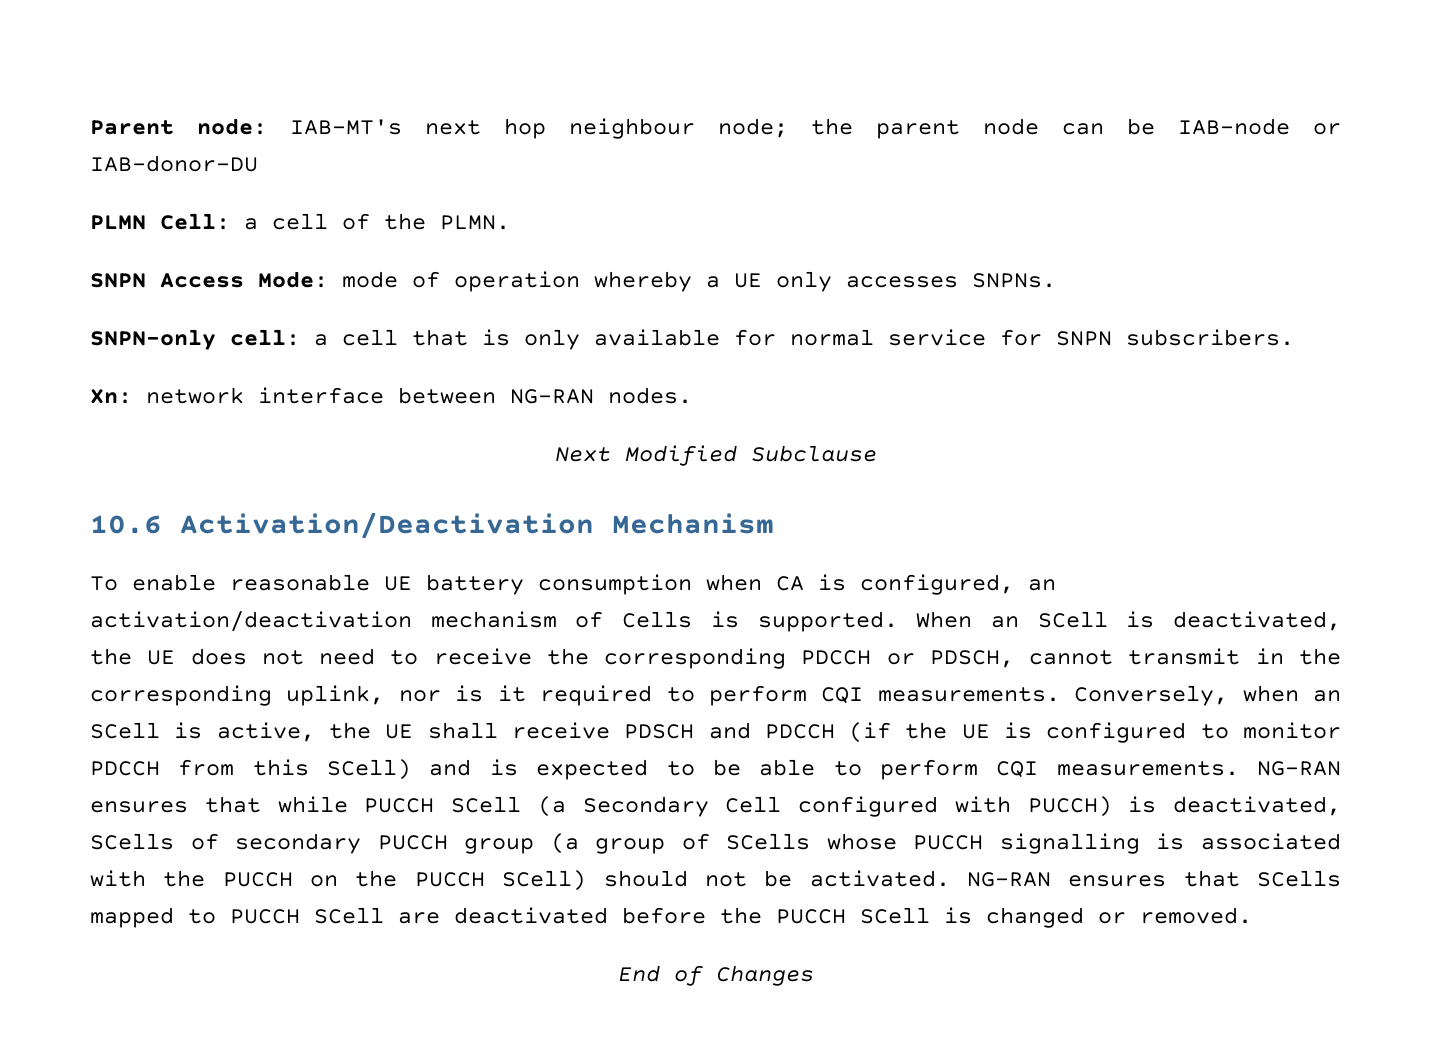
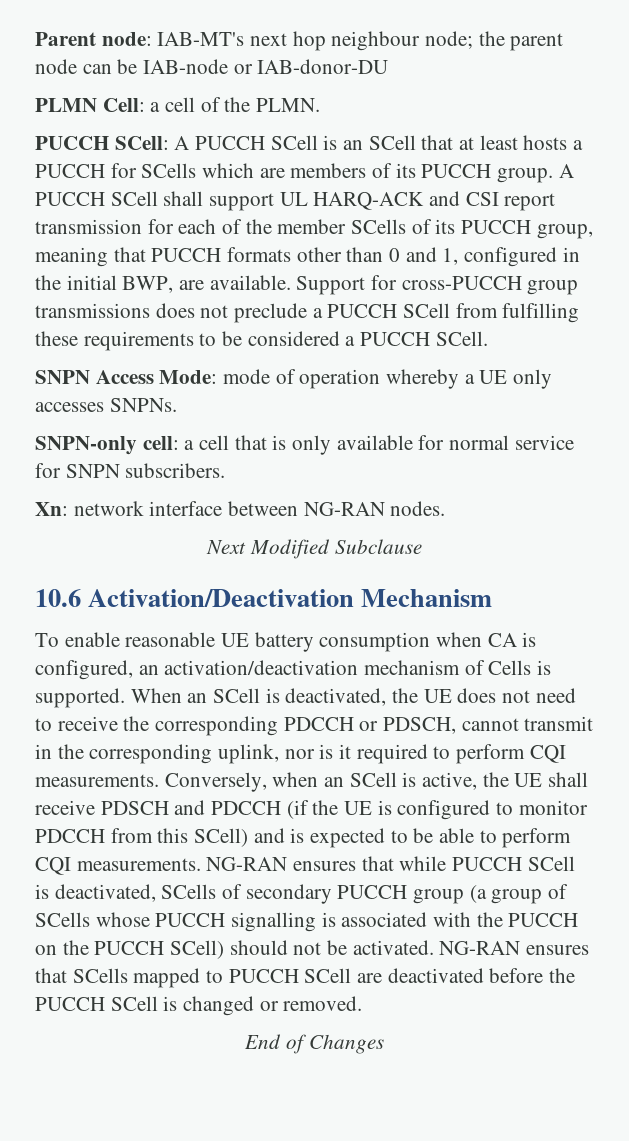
+ PUCCH SCell: A PUCCH SCell is an SCell that at least hosts a PUCCH for SCells which are members of its PUCCH group. A PUCCH SCell shall support UL HARQ-ACK and CSI report transmission for each of the member SCells of its PUCCH group, meaning that PUCCH formats other than 0 and 1, configured in the initial BWP, are available. Support for cross-PUCCH group transmissions does not preclude a PUCCH SCell from fulfilling these requirements to be considered a PUCCH SCell.
- NG-RAN ensures that while PUCCH SCell (a Secondary Cell configured with PUCCH) is deactivated, SCells of secondary PUCCH group (a group of SCells whose PUCCH signalling is associated with the PUCCH on the PUCCH SCell) should not be activated.
+ NG-RAN ensures that while PUCCH SCell is deactivated, SCells of secondary PUCCH group (a group of SCells whose PUCCH signalling is associated with the PUCCH on the PUCCH SCell) should not be activated.

